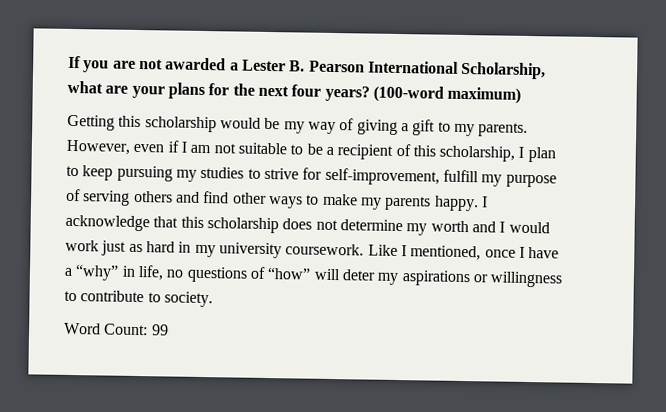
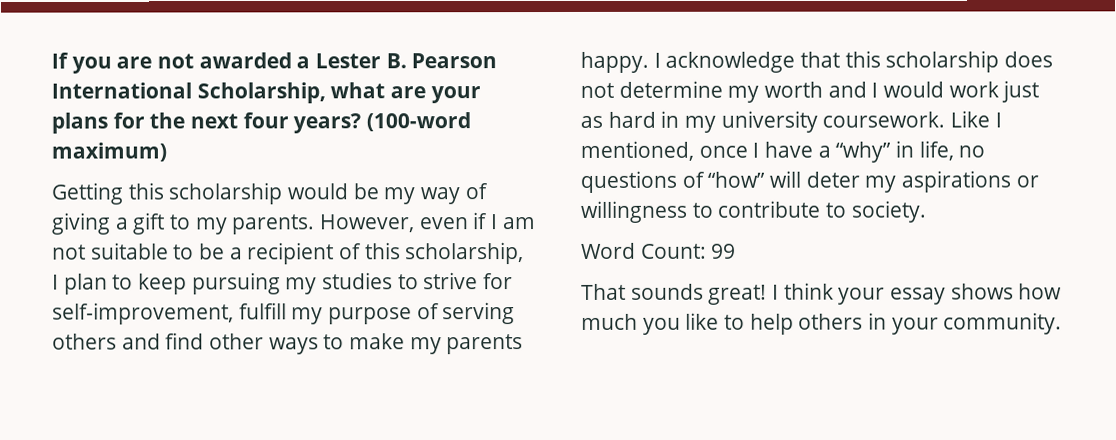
+ That sounds great! I think your essay shows how much you like to help others in your community.

